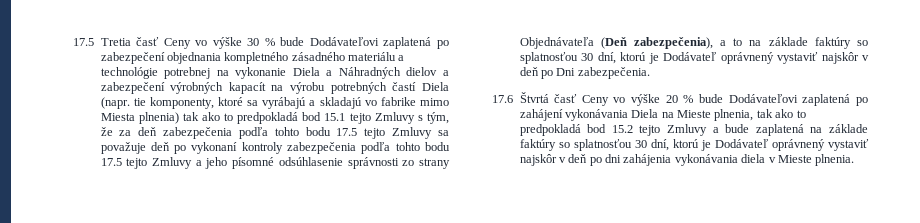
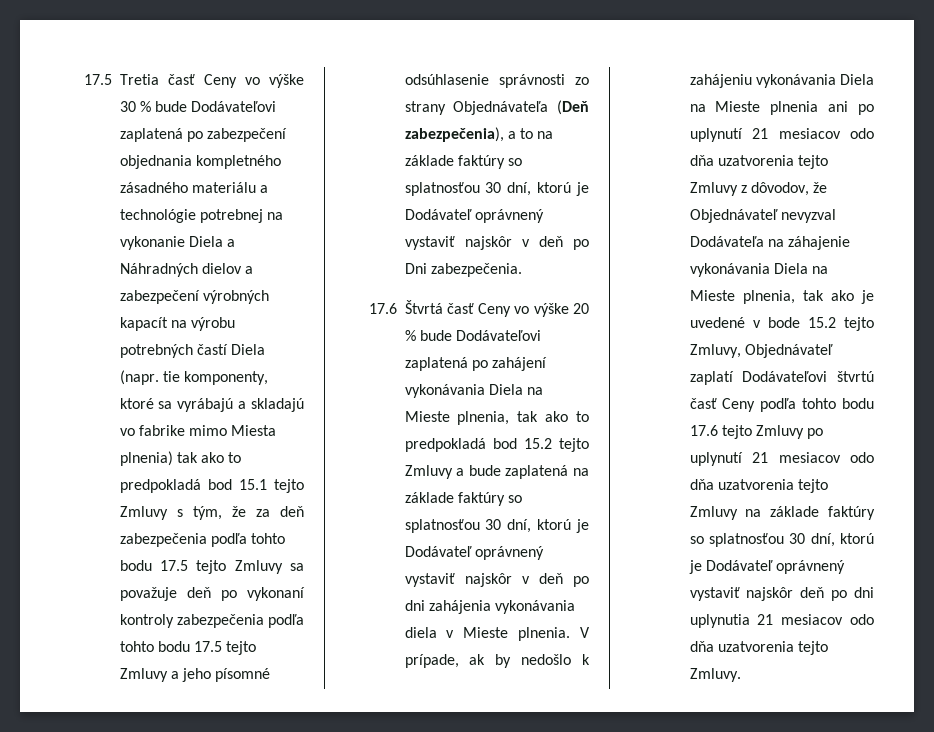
+ V prípade, ak by nedošlo k zahájeniu vykonávania Diela na Mieste plnenia ani po uplynutí 21 mesiacov odo dňa uzatvorenia tejto Zmluvy z dôvodov, že Objednávateľ nevyzval Dodávateľa na záhajenie vykonávania Diela na Mieste plnenia, tak ako je uvedené v bode 15.2 tejto Zmluvy, Objednávateľ zaplatí Dodávateľovi štvrtú časť Ceny podľa tohto bodu 17.6 tejto Zmluvy po uplynutí 21 mesiacov odo dňa uzatvorenia tejto Zmluvy na základe faktúry so splatnosťou 30 dní, ktorú je Dodávateľ oprávnený vystaviť najskôr deň po dni uplynutia 21 mesiacov odo dňa uzatvorenia tejto Zmluvy.

